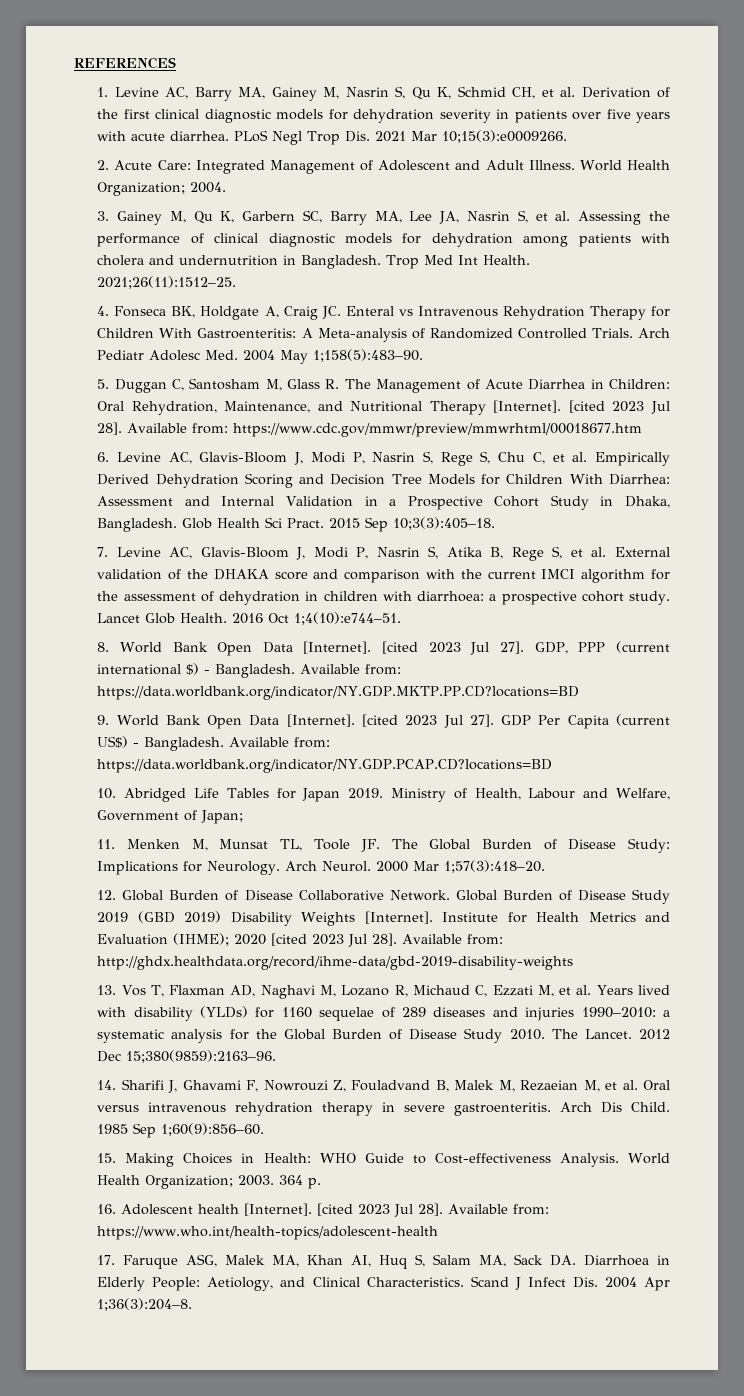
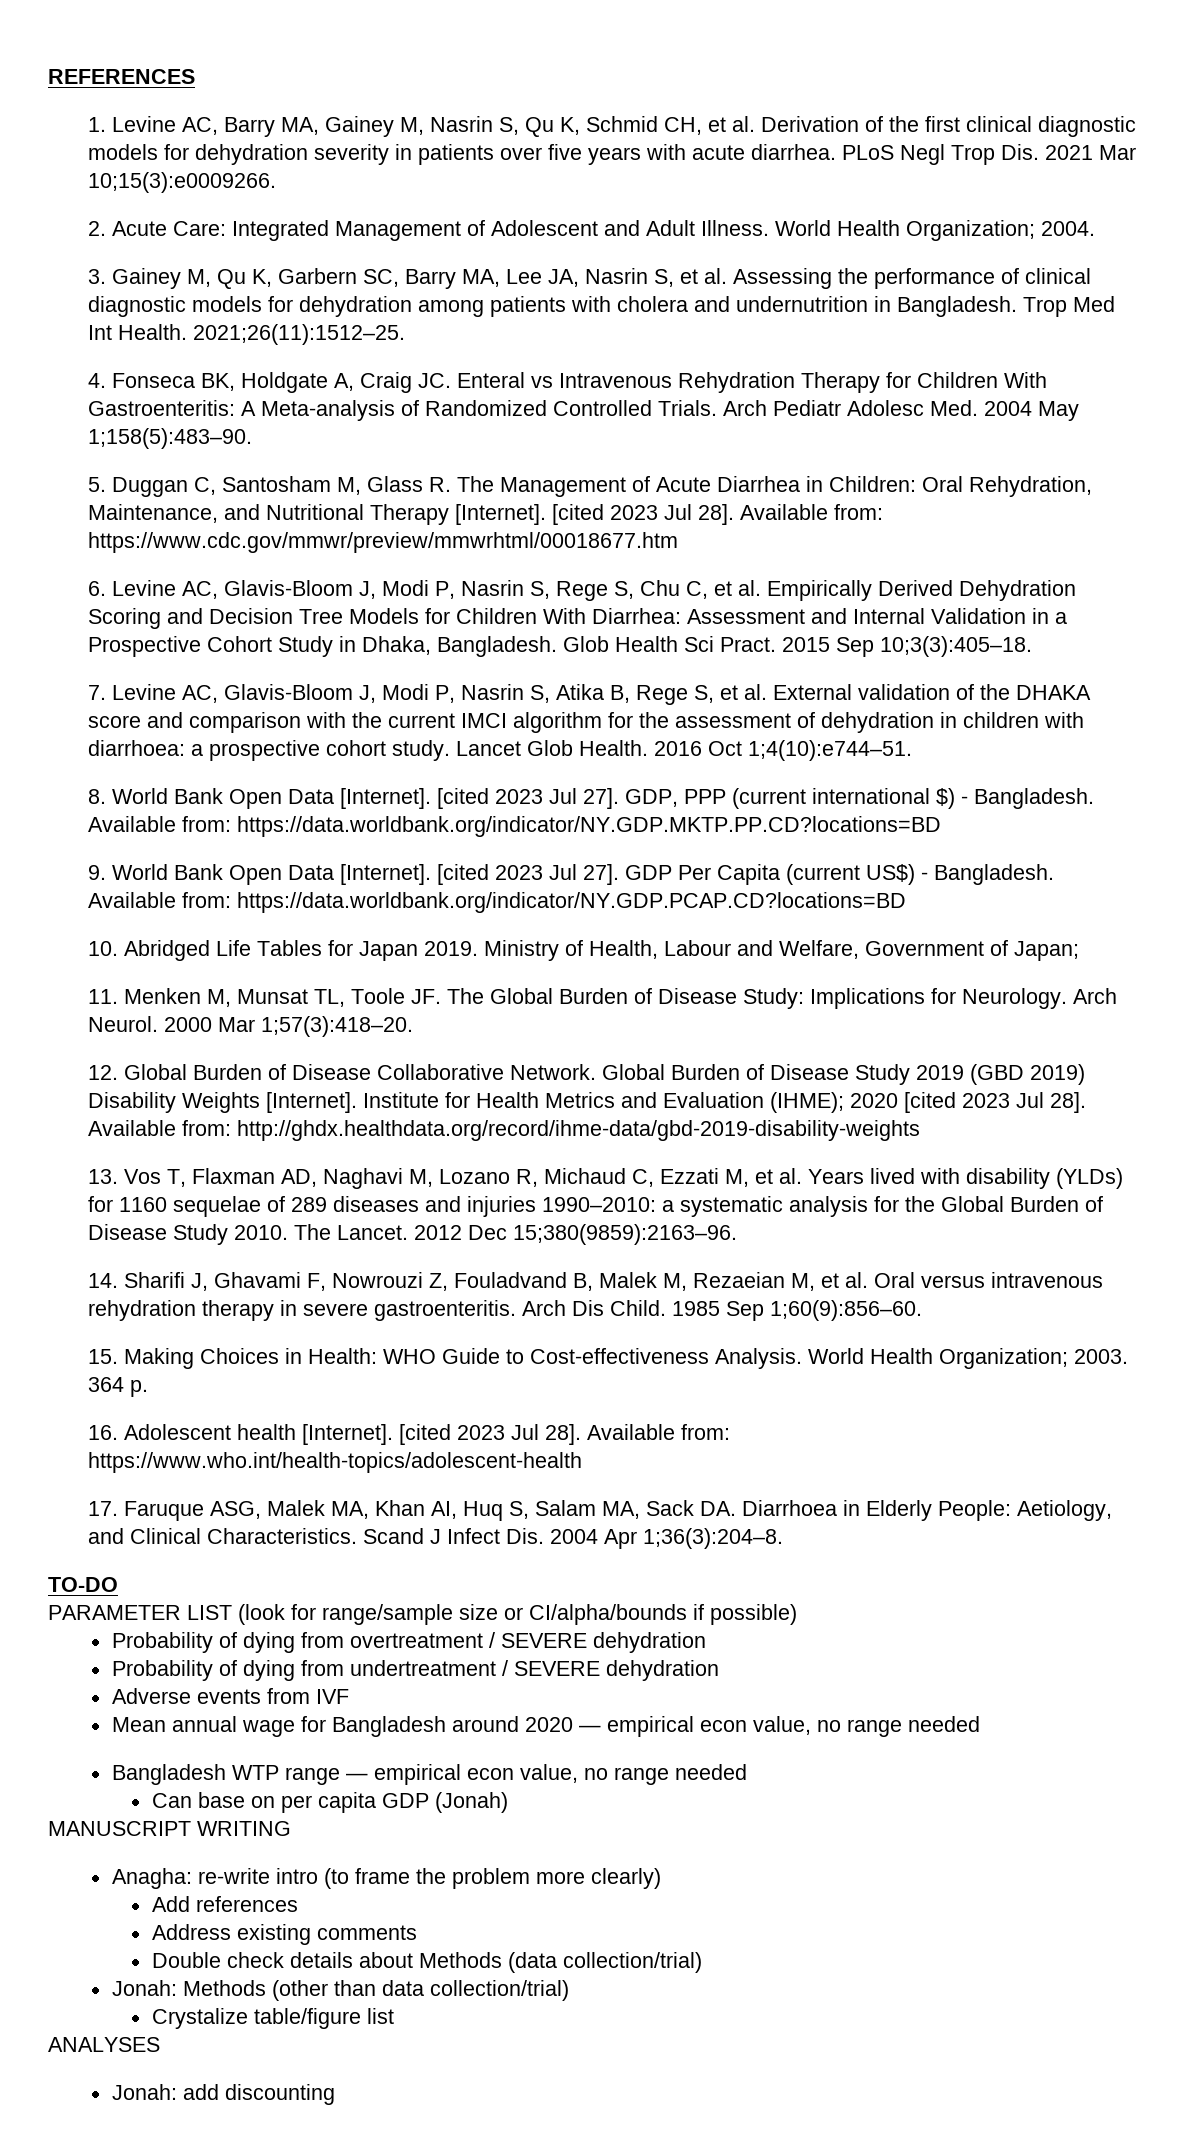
+ TO-DO
+ PARAMETER LIST (look for range/sample size or CI/alpha/bounds if possible)
+ Probability of dying from overtreatment / SEVERE dehydration
+ Probability of dying from undertreatment / SEVERE dehydration
+ Adverse events from IVF
+ Mean annual wage for Bangladesh around 2020 — empirical econ value, no range needed
+ Bangladesh WTP range — empirical econ value, no range needed
+ Can base on per capita GDP (Jonah)
+ MANUSCRIPT WRITING
+ Anagha: re-write intro (to frame the problem more clearly)
+ Add references
+ Address existing comments
+ Double check details about Methods (data collection/trial)
+ Jonah: Methods (other than data collection/trial)
+ Crystalize table/figure list
+ ANALYSES
+ Jonah: add discounting

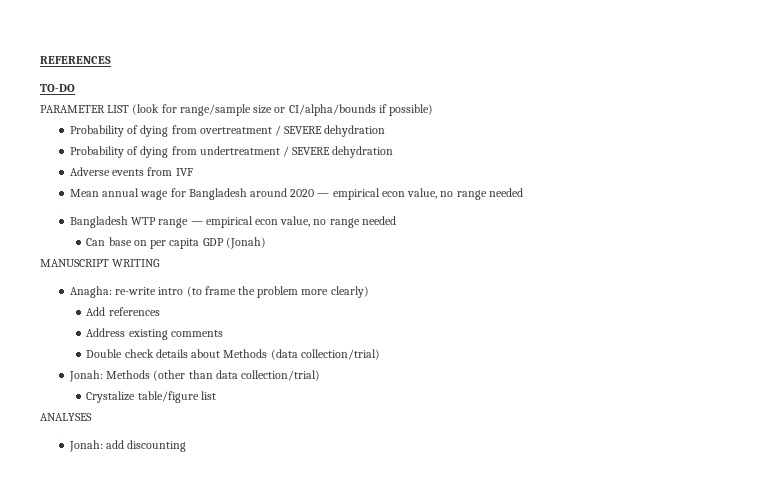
- 1. Levine AC, Barry MA, Gainey M, Nasrin S, Qu K, Schmid CH, et al. Derivation of the first clinical diagnostic models for dehydration severity in patients over five years with acute diarrhea. PLoS Negl Trop Dis. 2021 Mar 10;15(3):e0009266.
- 2. Acute Care: Integrated Management of Adolescent and Adult Illness. World Health Organization; 2004.
- 3. Gainey M, Qu K, Garbern SC, Barry MA, Lee JA, Nasrin S, et al. Assessing the performance of clinical diagnostic models for dehydration among patients with cholera and undernutrition in Bangladesh. Trop Med Int Health. 2021;26(11):1512–25.
- 4. Fonseca BK, Holdgate A, Craig JC. Enteral vs Intravenous Rehydration Therapy for Children With Gastroenteritis: A Meta-analysis of Randomized Controlled Trials. Arch Pediatr Adolesc Med. 2004 May 1;158(5):483–90.
- 5. Duggan C, Santosham M, Glass R. The Management of Acute Diarrhea in Children: Oral Rehydration, Maintenance, and Nutritional Therapy [Internet]. [cited 2023 Jul 28]. Available from: https://www.cdc.gov/mmwr/preview/mmwrhtml/00018677.htm
- 6. Levine AC, Glavis-Bloom J, Modi P, Nasrin S, Rege S, Chu C, et al. Empirically Derived Dehydration Scoring and Decision Tree Models for Children With Diarrhea: Assessment and Internal Validation in a Prospective Cohort Study in Dhaka, Bangladesh. Glob Health Sci Pract. 2015 Sep 10;3(3):405–18.
- 7. Levine AC, Glavis-Bloom J, Modi P, Nasrin S, Atika B, Rege S, et al. External validation of the DHAKA score and comparison with the current IMCI algorithm for the assessment of dehydration in children with diarrhoea: a prospective cohort study. Lancet Glob Health. 2016 Oct 1;4(10):e744–51.
- 8. World Bank Open Data [Internet]. [cited 2023 Jul 27]. GDP, PPP (current international $) - Bangladesh. Available from: https://data.worldbank.org/indicator/NY.GDP.MKTP.PP.CD?locations=BD
- 9. World Bank Open Data [Internet]. [cited 2023 Jul 27]. GDP Per Capita (current US$) - Bangladesh. Available from: https://data.worldbank.org/indicator/NY.GDP.PCAP.CD?locations=BD
- 10. Abridged Life Tables for Japan 2019. Ministry of Health, Labour and Welfare, Government of Japan;
- 11. Menken M, Munsat TL, Toole JF. The Global Burden of Disease Study: Implications for Neurology. Arch Neurol. 2000 Mar 1;57(3):418–20.
- 12. Global Burden of Disease Collaborative Network. Global Burden of Disease Study 2019 (GBD 2019) Disability Weights [Internet]. Institute for Health Metrics and Evaluation (IHME); 2020 [cited 2023 Jul 28]. Available from: http://ghdx.healthdata.org/record/ihme-data/gbd-2019-disability-weights
- 13. Vos T, Flaxman AD, Naghavi M, Lozano R, Michaud C, Ezzati M, et al. Years lived with disability (YLDs) for 1160 sequelae of 289 diseases and injuries 1990–2010: a systematic analysis for the Global Burden of Disease Study 2010. The Lancet. 2012 Dec 15;380(9859):2163–96.
- 14. Sharifi J, Ghavami F, Nowrouzi Z, Fouladvand B, Malek M, Rezaeian M, et al. Oral versus intravenous rehydration therapy in severe gastroenteritis. Arch Dis Child. 1985 Sep 1;60(9):856–60.
- 15. Making Choices in Health: WHO Guide to Cost-effectiveness Analysis. World Health Organization; 2003. 364 p.
- 16. Adolescent health [Internet]. [cited 2023 Jul 28]. Available from: https://www.who.int/health-topics/adolescent-health
- 17. Faruque ASG, Malek MA, Khan AI, Huq S, Salam MA, Sack DA. Diarrhoea in Elderly People: Aetiology, and Clinical Characteristics. Scand J Infect Dis. 2004 Apr 1;36(3):204–8.

